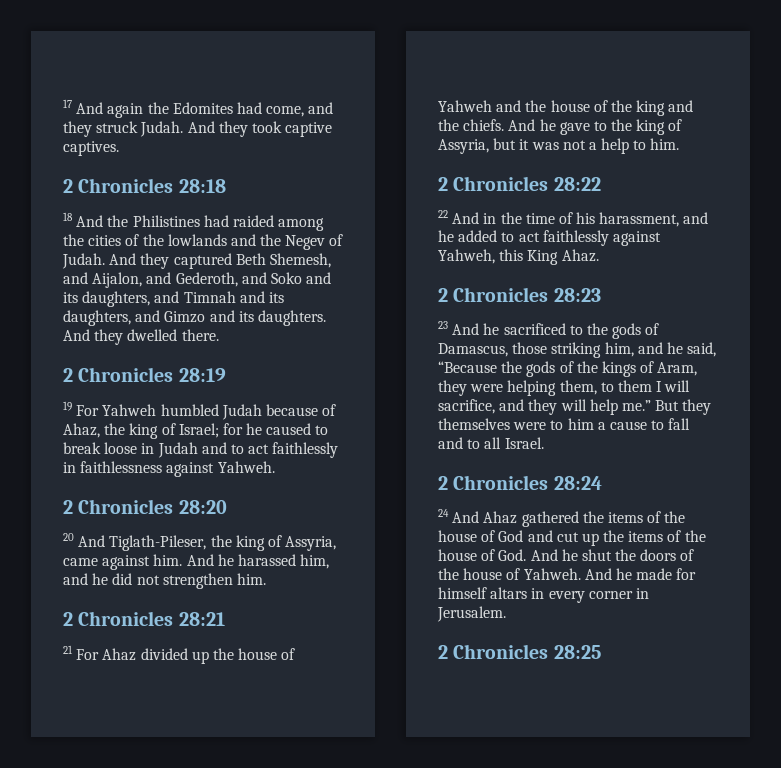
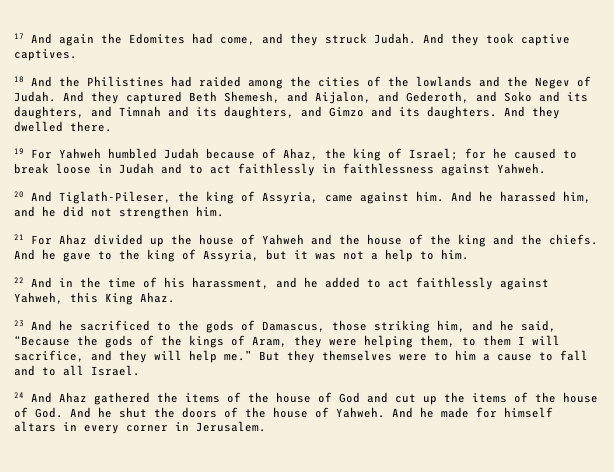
- 2 Chronicles 28:18
- 2 Chronicles 28:19
- 2 Chronicles 28:20
- 2 Chronicles 28:21
- 2 Chronicles 28:22
- 2 Chronicles 28:23
- 2 Chronicles 28:24
- 2 Chronicles 28:25

